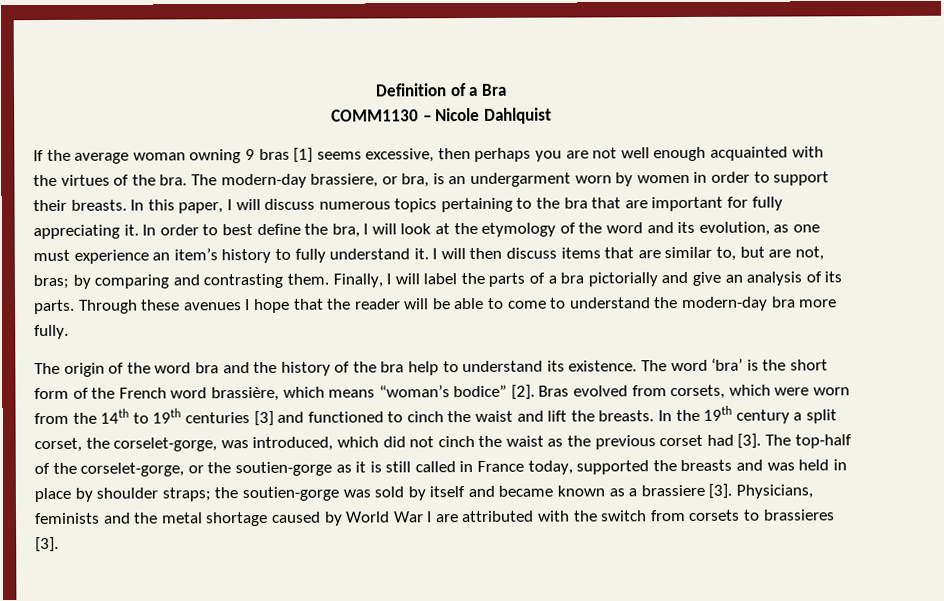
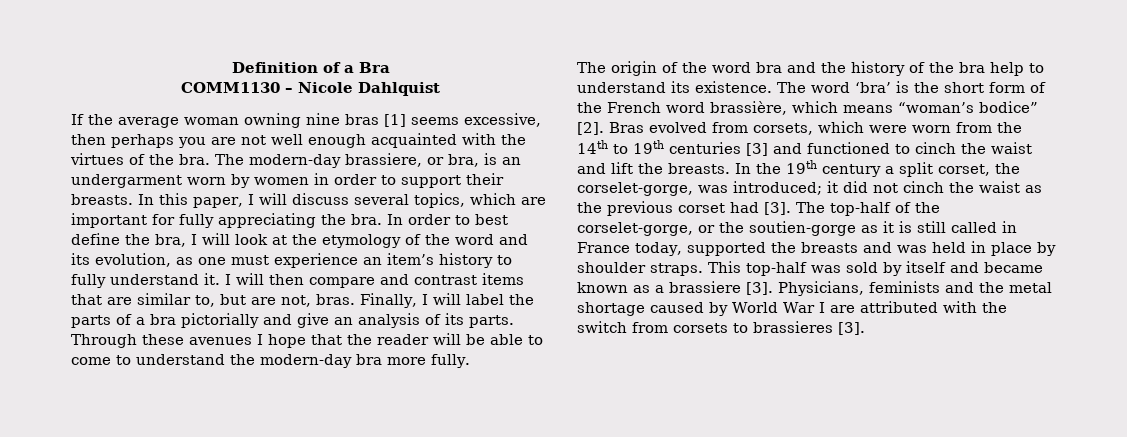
- If the average woman owning 9 bras [1] seems excessive, then perhaps you are not well enough acquainted with the virtues of the bra.
+ If the average woman owning nine bras [1] seems excessive, then perhaps you are not well enough acquainted with the virtues of the bra.
- In this paper, I will discuss numerous topics pertaining to the bra that are important for fully appreciating it.
+ In this paper, I will discuss several topics, which are important for fully appreciating the bra.
- I will then discuss items that are similar to, but are not, bras; by comparing and contrasting them.
+ I will then compare and contrast items that are similar to, but are not, bras.
- In the 19th century a split corset, the corselet-gorge, was introduced, which did not cinch the waist as the previous corset had [3].
+ In the 19th century a split corset, the corselet-gorge, was introduced; it did not cinch the waist as the previous corset had [3].
- The top-half of the corselet-gorge, or the soutien-gorge as it is still called in France today, supported the breasts and was held in place by shoulder straps; the soutien-gorge was sold by itself and became known as a brassiere [3].
+ The top-half of the corselet-gorge, or the soutien-gorge as it is still called in France today, supported the breasts and was held in place by shoulder straps. This top-half was sold by itself and became known as a brassiere [3].

